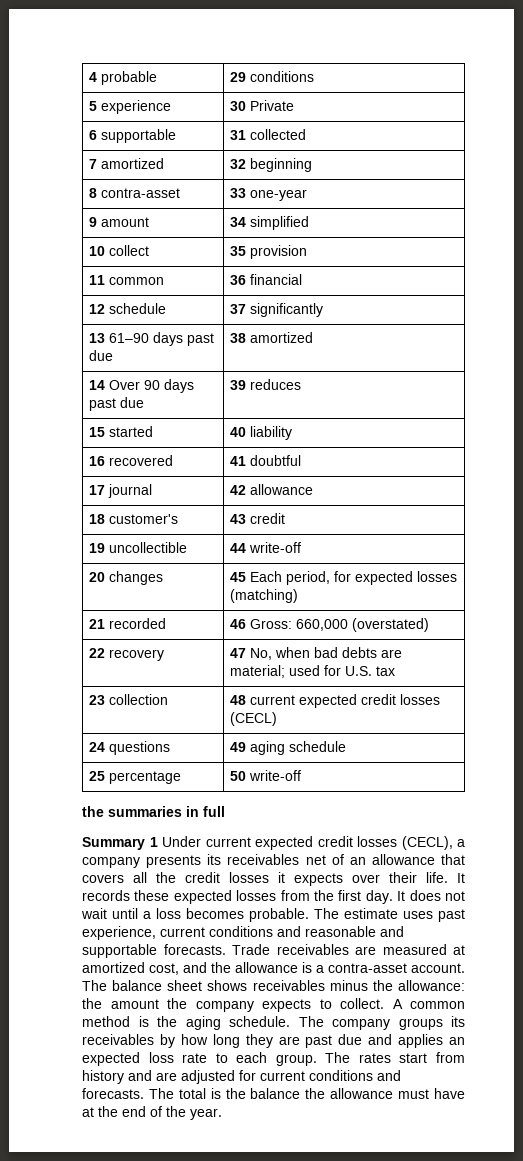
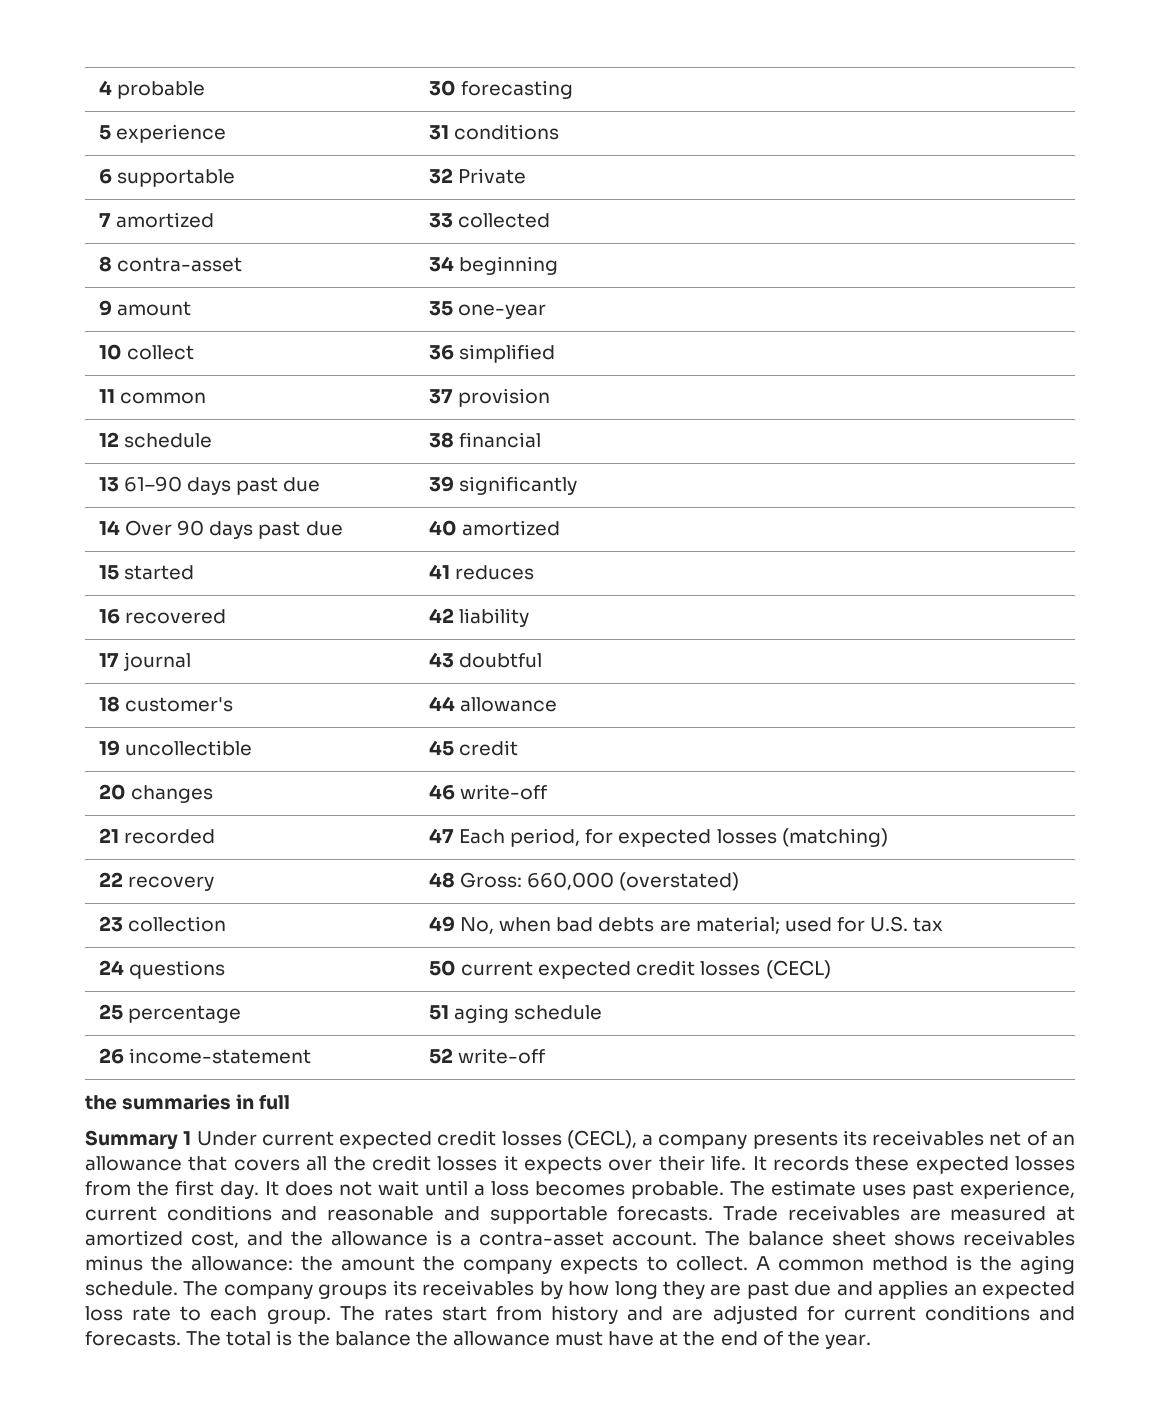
- 4 probable | 29 conditions
+ 4 probable | 30 forecasting
- 5 experience | 30 Private
+ 5 experience | 31 conditions
- 6 supportable | 31 collected
+ 6 supportable | 32 Private
- 7 amortized | 32 beginning
+ 7 amortized | 33 collected
- 8 contra-asset | 33 one-year
+ 8 contra-asset | 34 beginning
- 9 amount | 34 simplified
+ 9 amount | 35 one-year
- 10 collect | 35 provision
+ 10 collect | 36 simplified
- 11 common | 36 financial
+ 11 common | 37 provision
- 12 schedule | 37 significantly
+ 12 schedule | 38 financial
- 13 61–90 days past due | 38 amortized
+ 13 61–90 days past due | 39 significantly
- 14 Over 90 days past due | 39 reduces
+ 14 Over 90 days past due | 40 amortized
- 15 started | 40 liability
+ 15 started | 41 reduces
- 16 recovered | 41 doubtful
+ 16 recovered | 42 liability
- 17 journal | 42 allowance
+ 17 journal | 43 doubtful
- 18 customer's | 43 credit
+ 18 customer's | 44 allowance
- 19 uncollectible | 44 write-off
+ 19 uncollectible | 45 credit
- 20 changes | 45 Each period, for expected losses (matching)
+ 20 changes | 46 write-off
+ 21 recorded | 47 Each period, for expected losses (matching)
- 21 recorded | 46 Gross: 660,000 (overstated)
+ 22 recovery | 48 Gross: 660,000 (overstated)
- 22 recovery | 47 No, when bad debts are material; used for U.S. tax
+ 23 collection | 49 No, when bad debts are material; used for U.S. tax
- 23 collection | 48 current expected credit losses (CECL)
+ 24 questions | 50 current expected credit losses (CECL)
- 24 questions | 49 aging schedule
+ 25 percentage | 51 aging schedule
- 25 percentage | 50 write-off
+ 26 income-statement | 52 write-off

